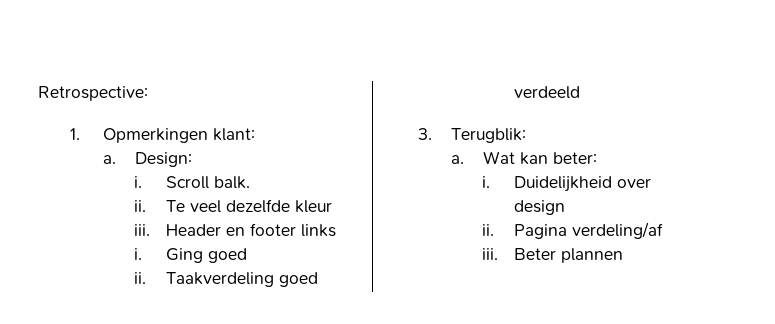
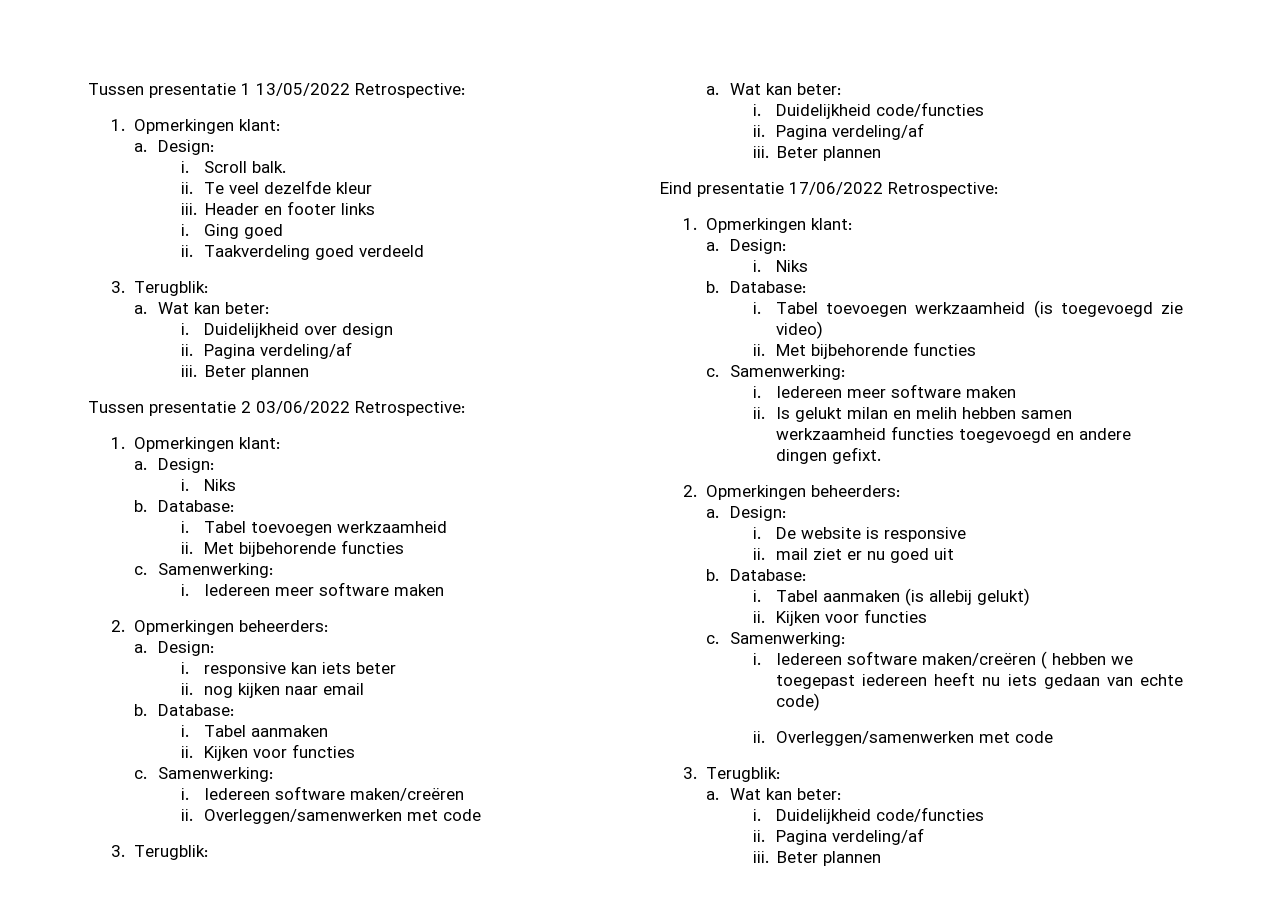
- Retrospective:
+ Tussen presentatie 1 13/05/2022 Retrospective:
+ Tussen presentatie 2 03/06/2022 Retrospective:
+ 1. Opmerkingen klant:
+ a. Design:
+ i. Niks
+ b. Database:
+ i. Tabel toevoegen werkzaamheid
+ ii. Met bijbehorende functies
+ c. Samenwerking:
+ i. Iedereen meer software maken
+ 2. Opmerkingen beheerders:
+ a. Design:
+ i. responsive kan iets beter
+ ii. nog kijken naar email
+ b. Database:
+ i. Tabel aanmaken
+ ii. Kijken voor functies
+ c. Samenwerking:
+ i. Iedereen software maken/creëren
+ ii. Overleggen/samenwerken met code
+ 3. Terugblik:
+ a. Wat kan beter:
+ i. Duidelijkheid code/functies
+ ii. Pagina verdeling/af
+ iii. Beter plannen
+ Eind presentatie 17/06/2022 Retrospective:
+ 1. Opmerkingen klant:
+ a. Design:
+ i. Niks
+ b. Database:
+ i. Tabel toevoegen werkzaamheid (is toegevoegd zie video)
+ ii. Met bijbehorende functies
+ c. Samenwerking:
+ i. Iedereen meer software maken
+ ii. Is gelukt milan en melih hebben samen werkzaamheid functies toegevoegd en andere dingen gefixt.
+ 2. Opmerkingen beheerders:
+ a. Design:
+ i. De website is responsive
+ ii. mail ziet er nu goed uit
+ b. Database:
+ i. Tabel aanmaken (is allebij gelukt)
+ ii. Kijken voor functies
+ c. Samenwerking:
+ i. Iedereen software maken/creëren ( hebben we toegepast iedereen heeft nu iets gedaan van echte code)
+ ii. Overleggen/samenwerken met code
+ 3. Terugblik:
+ a. Wat kan beter:
+ i. Duidelijkheid code/functies
+ ii. Pagina verdeling/af
+ iii. Beter plannen

